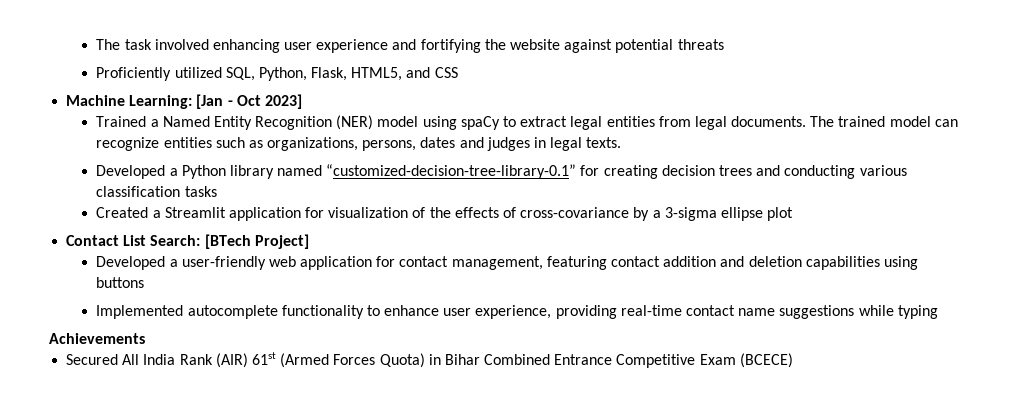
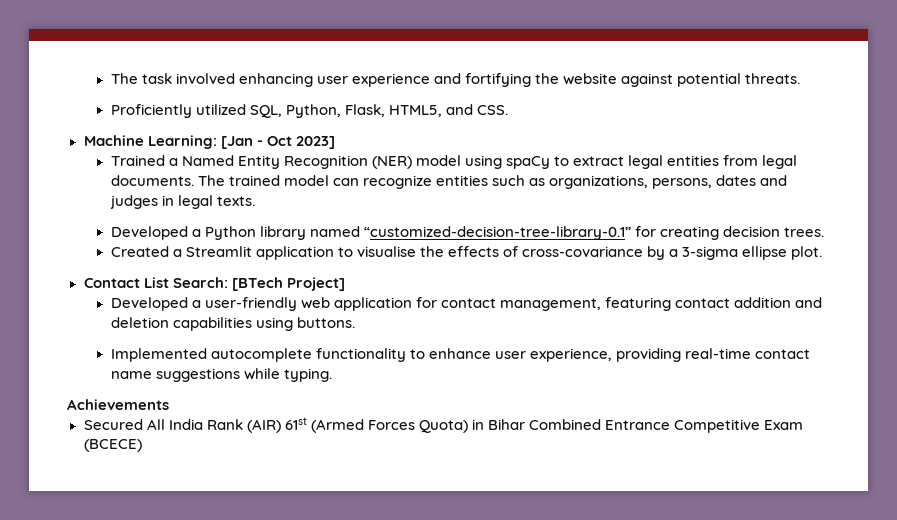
- The task involved enhancing user experience and fortifying the website against potential threats
+ The task involved enhancing user experience and fortifying the website against potential threats.
- Proficiently utilized SQL, Python, Flask, HTML5, and CSS
+ Proficiently utilized SQL, Python, Flask, HTML5, and CSS.
- Developed a Python library named “customized-decision-tree-library-0.1” for creating decision trees and conducting various classification tasks
+ Developed a Python library named “customized-decision-tree-library-0.1” for creating decision trees.
- Created a Streamlit application for visualization of the effects of cross-covariance by a 3-sigma ellipse plot
+ Created a Streamlit application to visualise the effects of cross-covariance by a 3-sigma ellipse plot.
- Developed a user-friendly web application for contact management, featuring contact addition and deletion capabilities using buttons
+ Developed a user-friendly web application for contact management, featuring contact addition and deletion capabilities using buttons.
- Implemented autocomplete functionality to enhance user experience, providing real-time contact name suggestions while typing
+ Implemented autocomplete functionality to enhance user experience, providing real-time contact name suggestions while typing.

